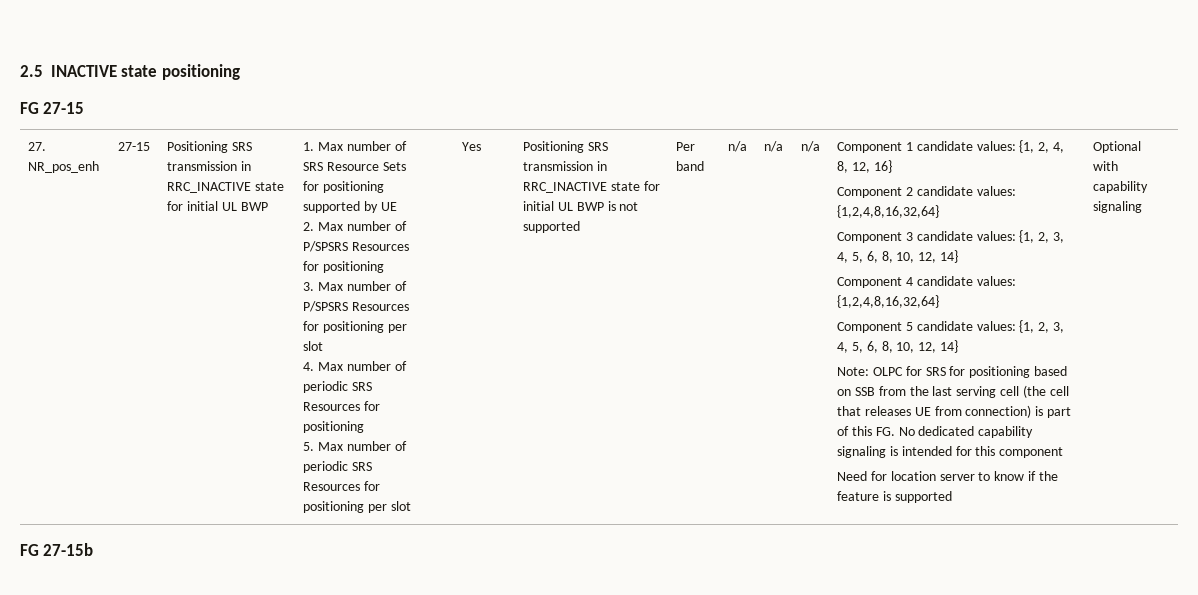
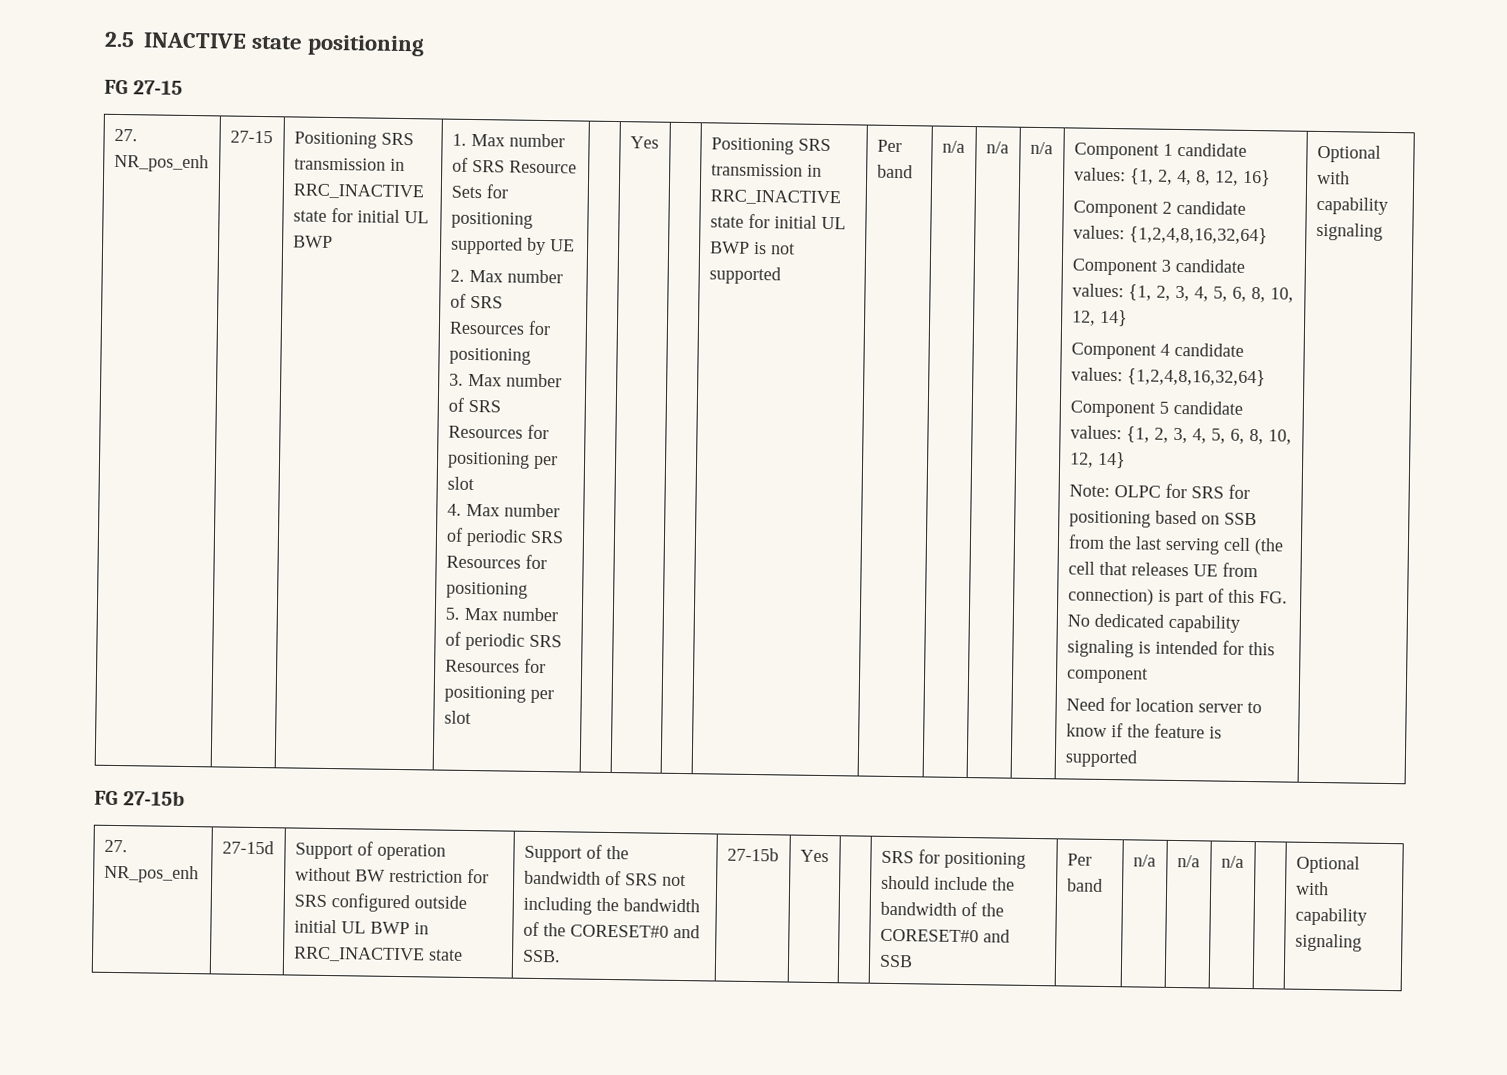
- 2. Max number of P/SPSRS Resources for positioning
+ 2. Max number of SRS Resources for positioning
- 3. Max number of P/SPSRS Resources for positioning per slot
+ 3. Max number of SRS Resources for positioning per slot
+ 27. NR_pos_enh | 27-15d | Support of operation without BW restriction for SRS configured outside initial UL BWP in RRC_INACTIVE state | Support of the bandwidth of SRS not including the bandwidth of the CORESET#0 and SSB. | 27-15b | Yes | | SRS for positioning should include the bandwidth of the CORESET#0 and SSB | Per band | n/a | n/a | n/a | | Optional with capability signaling

